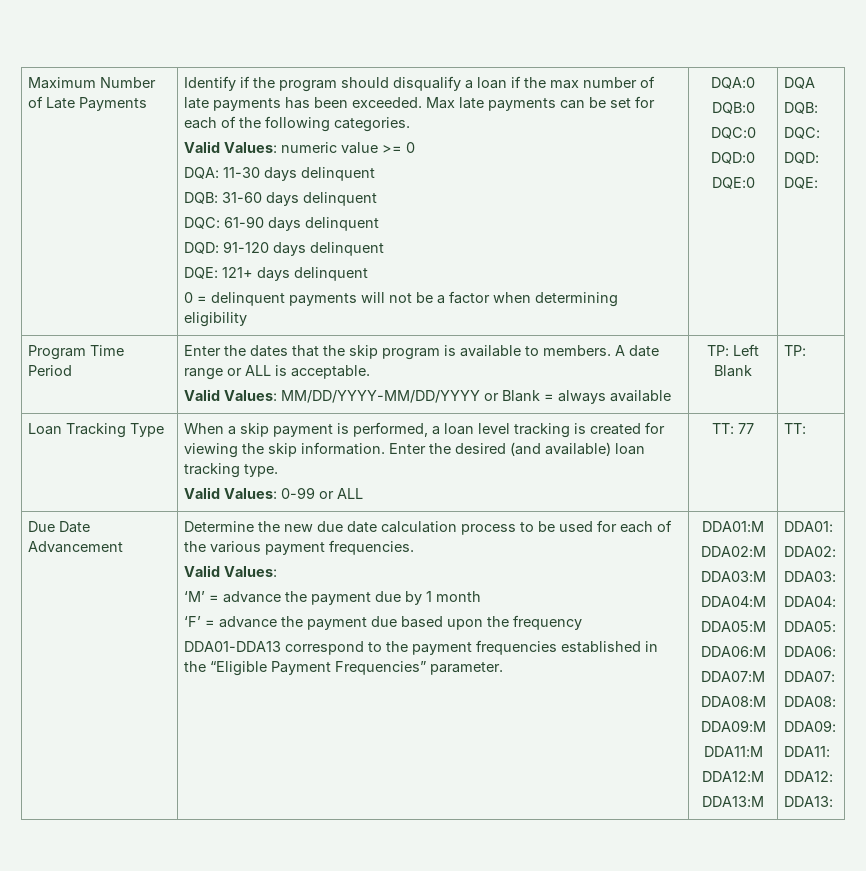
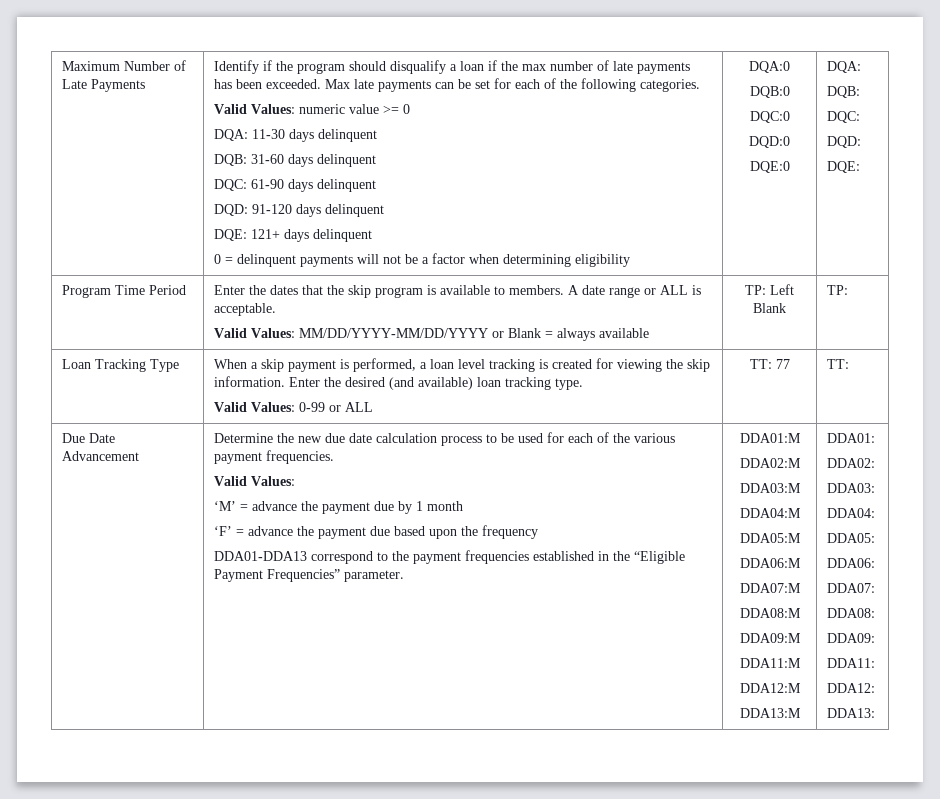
- DQE:0 | DQA
+ DQE:0 | DQA:

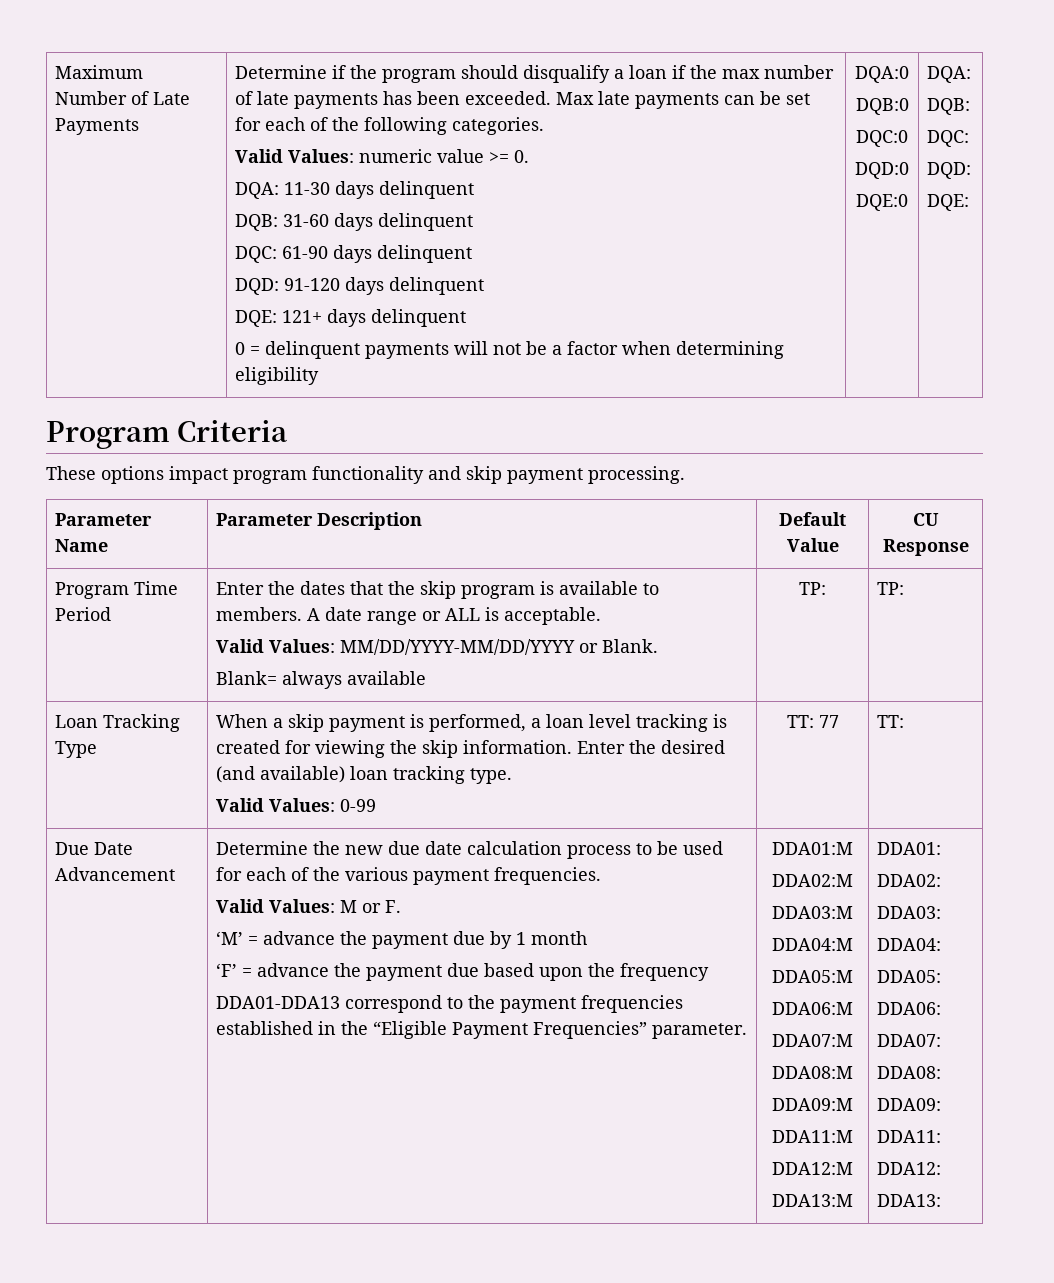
- Identify if the program should disqualify a loan if the max number of late payments has been exceeded.
+ Determine if the program should disqualify a loan if the max number of late payments has been exceeded.
- Valid Values: numeric value >= 0
+ Valid Values: numeric value >= 0.
+ Program Criteria
+ These options impact program functionality and skip payment processing.
+ Parameter Name | Parameter Description | Default Value | CU Response
  Program Time Period | Enter the dates that the skip program is available to members. A date range or ALL is acceptable.
- Valid Values: MM/DD/YYYY-MM/DD/YYYY or Blank = always available | TP: Left Blank | TP:
+ Valid Values: MM/DD/YYYY-MM/DD/YYYY or Blank.
+ Blank= always available | TP: | TP:
  Loan Tracking Type | When a skip payment is performed, a loan level tracking is created for viewing the skip information. Enter the desired (and available) loan tracking type.
- Valid Values: 0-99 or ALL | TT: 77 | TT:
+ Valid Values: 0-99 | TT: 77 | TT:
  Determine the new due date calculation process to be used for each of the various payment frequencies.
- Valid Values:
+ Valid Values: M or F.

